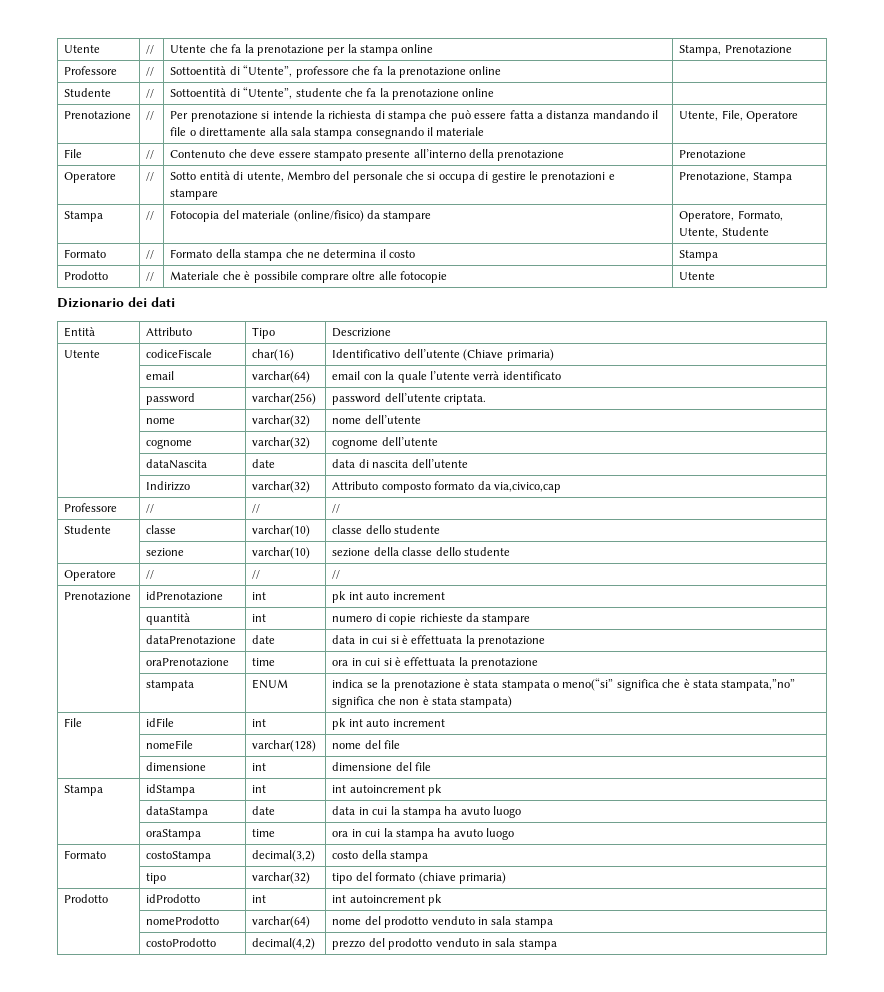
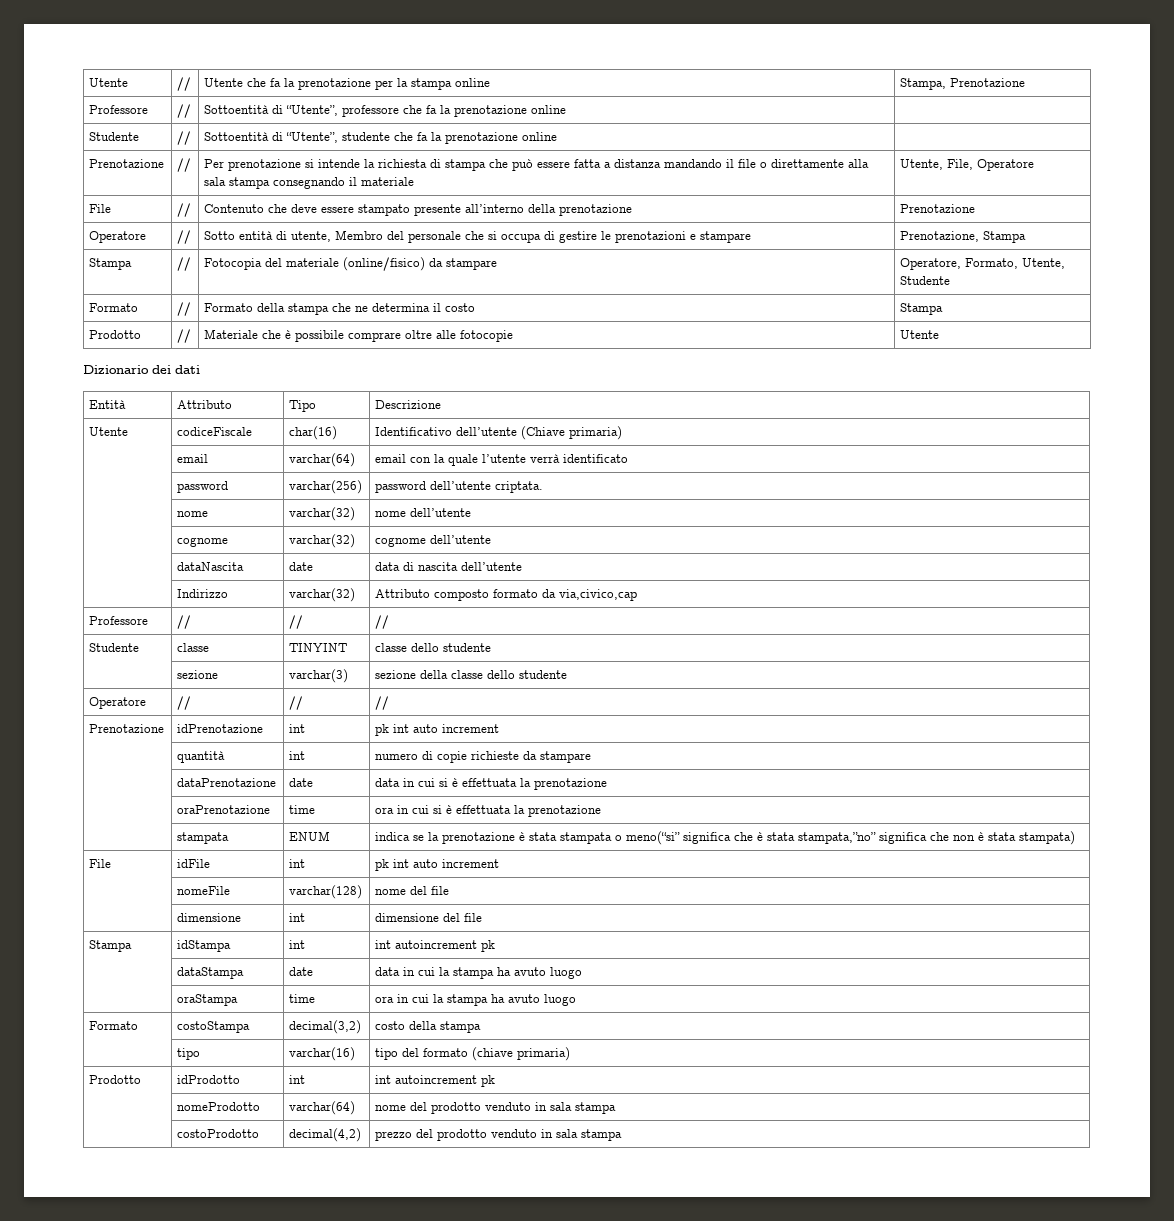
- Studente | classe | varchar(10) | classe dello studente
+ Studente | classe | TINYINT | classe dello studente
- | sezione | varchar(10) | sezione della classe dello studente
+ | sezione | varchar(3) | sezione della classe dello studente
- | tipo | varchar(32) | tipo del formato (chiave primaria)
+ | tipo | varchar(16) | tipo del formato (chiave primaria)

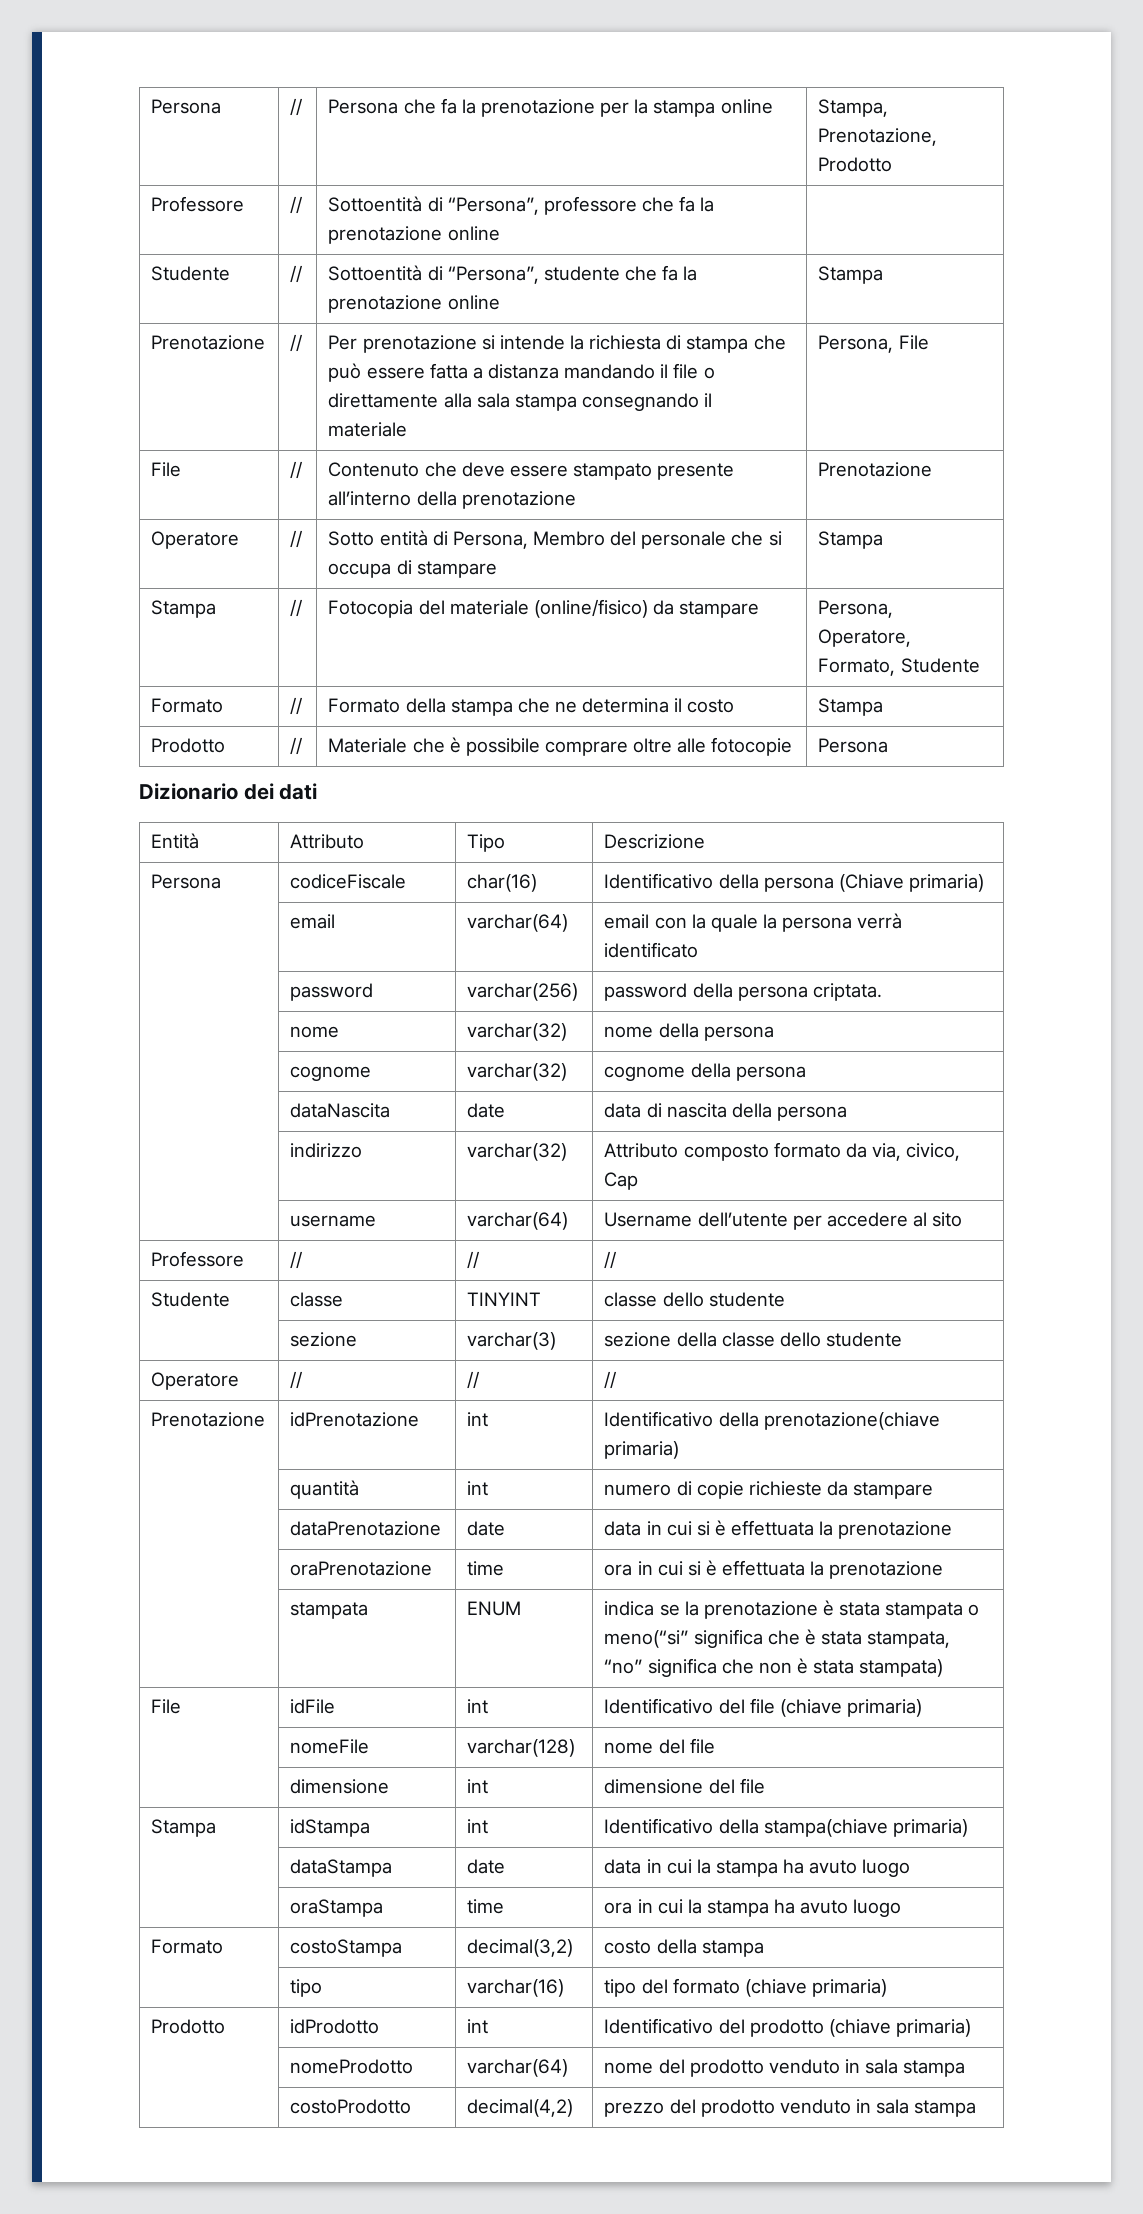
- Utente | // | Utente che fa la prenotazione per la stampa online | Stampa, Prenotazione
+ Persona | // | Persona che fa la prenotazione per la stampa online | Stampa, Prenotazione, Prodotto
- Professore | // | Sottoentità di “Utente”, professore che fa la prenotazione online |
+ Professore | // | Sottoentità di “Persona”, professore che fa la prenotazione online |
- Studente | // | Sottoentità di “Utente”, studente che fa la prenotazione online |
+ Studente | // | Sottoentità di “Persona”, studente che fa la prenotazione online | Stampa
- Prenotazione | // | Per prenotazione si intende la richiesta di stampa che può essere fatta a distanza mandando il file o direttamente alla sala stampa consegnando il materiale | Utente, File, Operatore
+ Prenotazione | // | Per prenotazione si intende la richiesta di stampa che può essere fatta a distanza mandando il file o direttamente alla sala stampa consegnando il materiale | Persona, File
- Operatore | // | Sotto entità di utente, Membro del personale che si occupa di gestire le prenotazioni e stampare | Prenotazione, Stampa
+ Operatore | // | Sotto entità di Persona, Membro del personale che si occupa di stampare | Stampa
- Stampa | // | Fotocopia del materiale (online/fisico) da stampare | Operatore, Formato, Utente, Studente
+ Stampa | // | Fotocopia del materiale (online/fisico) da stampare | Persona, Operatore, Formato, Studente
- Prodotto | // | Materiale che è possibile comprare oltre alle fotocopie | Utente
+ Prodotto | // | Materiale che è possibile comprare oltre alle fotocopie | Persona
- Utente | codiceFiscale | char(16) | Identificativo dell’utente (Chiave primaria)
+ Persona | codiceFiscale | char(16) | Identificativo della persona (Chiave primaria)
- | email | varchar(64) | email con la quale l’utente verrà identificato
+ | email | varchar(64) | email con la quale la persona verrà identificato
- | password | varchar(256) | password dell’utente criptata.
+ | password | varchar(256) | password della persona criptata.
- | nome | varchar(32) | nome dell’utente
+ | nome | varchar(32) | nome della persona
- | cognome | varchar(32) | cognome dell’utente
+ | cognome | varchar(32) | cognome della persona
- | dataNascita | date | data di nascita dell’utente
- | Indirizzo | varchar(32) | Attributo composto formato da via,civico,cap
+ | dataNascita | date | data di nascita della persona
+ | indirizzo | varchar(32) | Attributo composto formato da via, civico, Cap
+ | username | varchar(64) | Username dell’utente per accedere al sito
- Prenotazione | idPrenotazione | int | pk int auto increment
+ Prenotazione | idPrenotazione | int | Identificativo della prenotazione(chiave primaria)
- | stampata | ENUM | indica se la prenotazione è stata stampata o meno(“si” significa che è stata stampata,”no” significa che non è stata stampata)
+ | stampata | ENUM | indica se la prenotazione è stata stampata o meno(“si” significa che è stata stampata, “no” significa che non è stata stampata)
- File | idFile | int | pk int auto increment
+ File | idFile | int | Identificativo del file (chiave primaria)
- Stampa | idStampa | int | int autoincrement pk
+ Stampa | idStampa | int | Identificativo della stampa(chiave primaria)
- Prodotto | idProdotto | int | int autoincrement pk
+ Prodotto | idProdotto | int | Identificativo del prodotto (chiave primaria)

